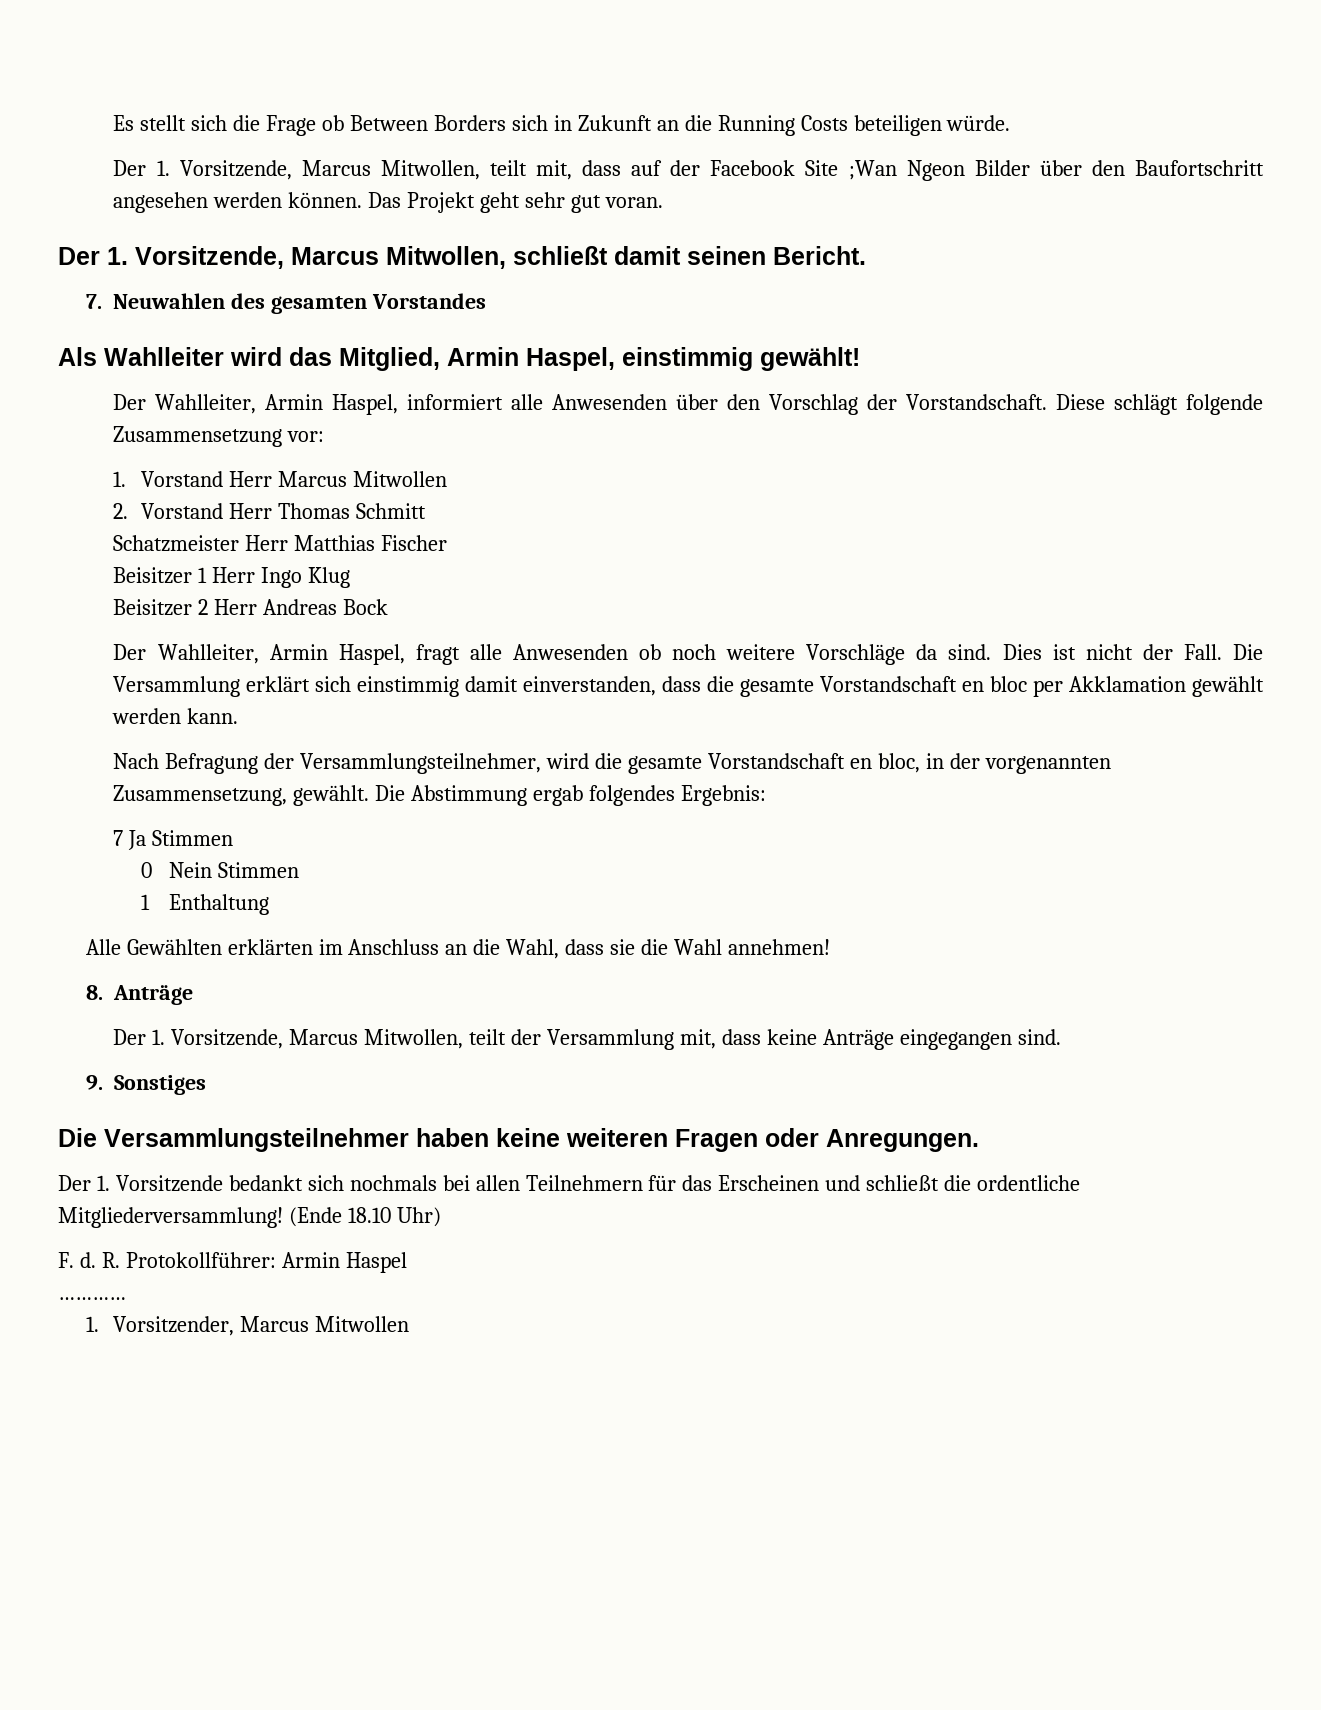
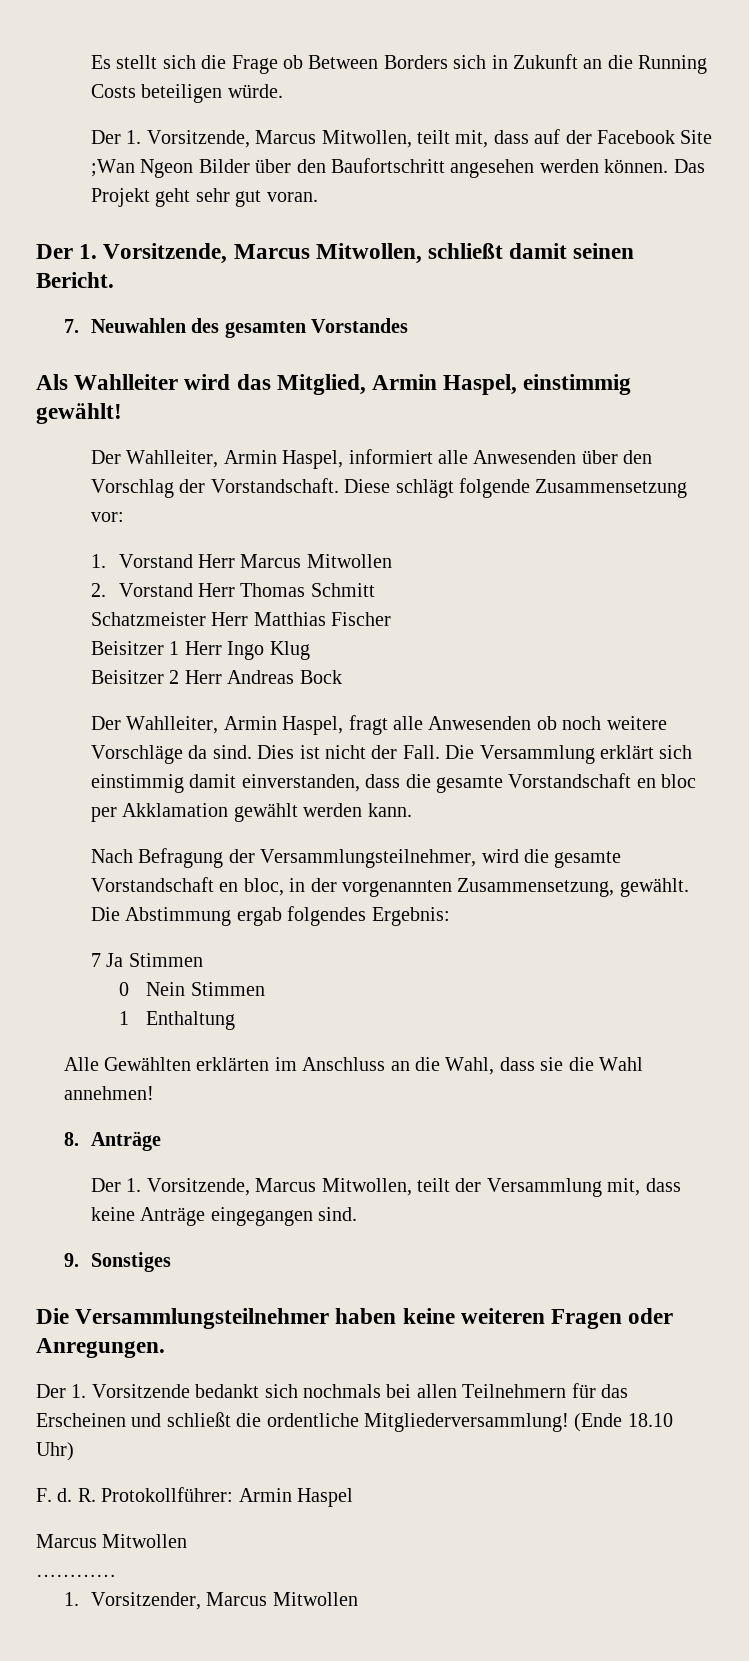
  R. Protokollführer: Armin Haspel
+ Marcus Mitwollen

